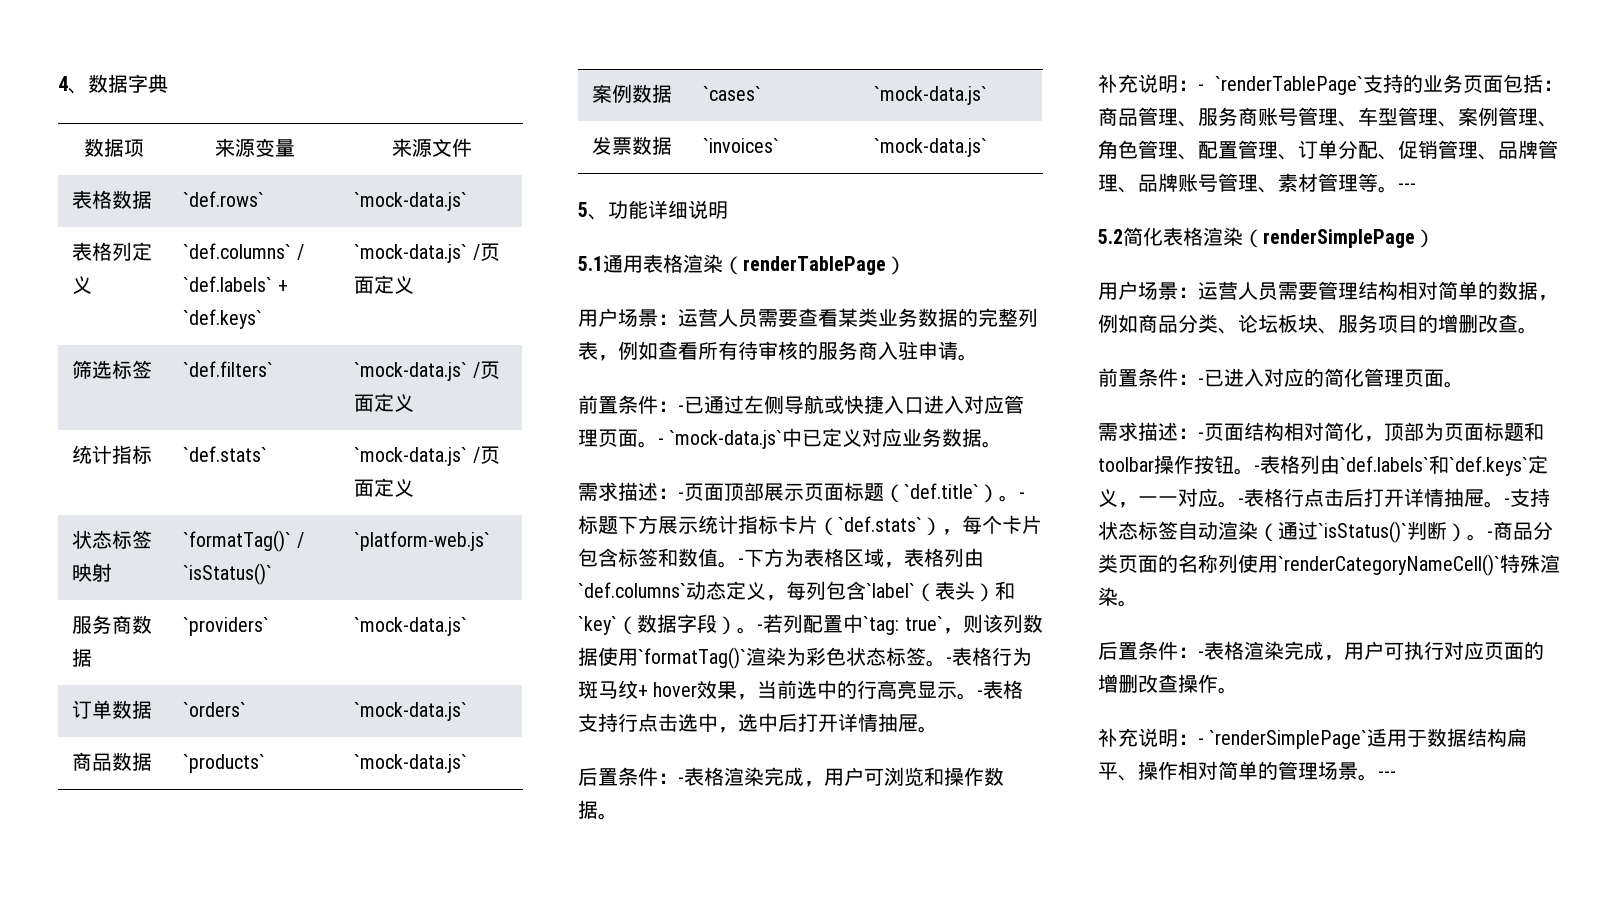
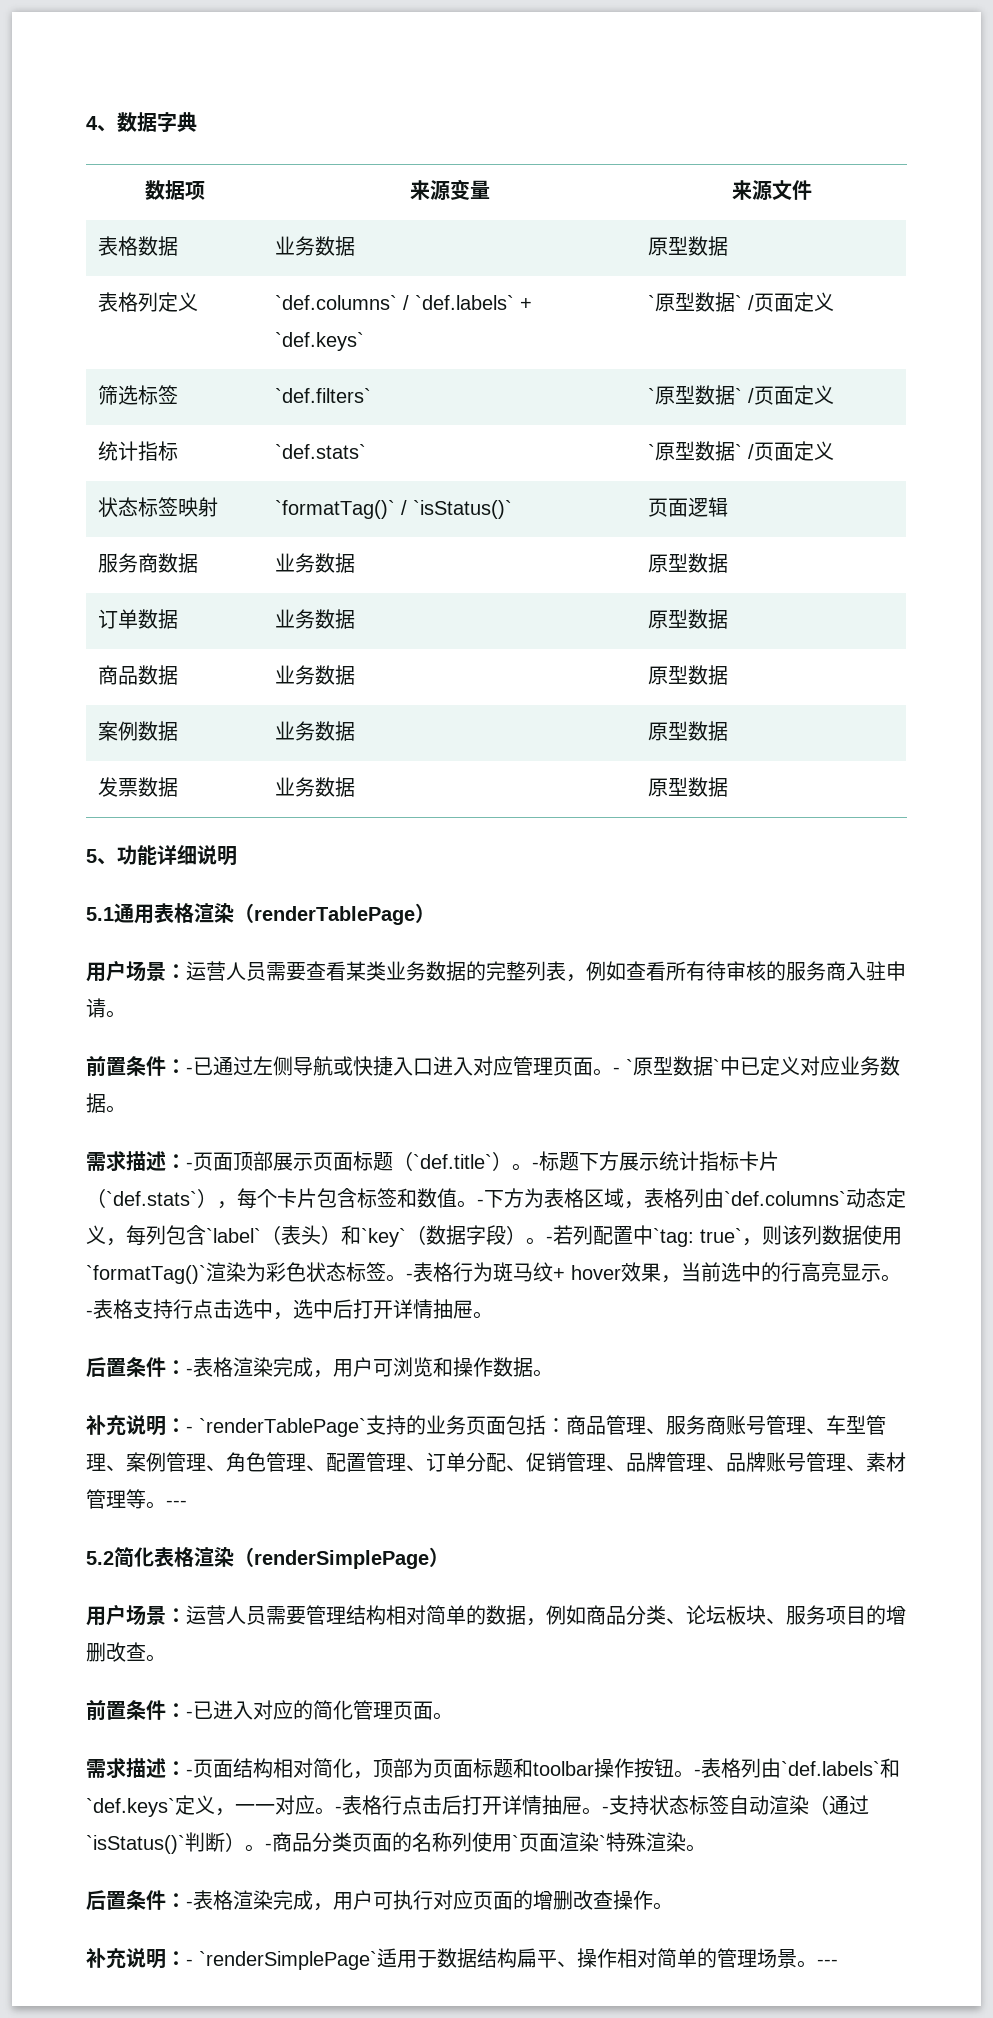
- 表格数据 | `def.rows` | `mock-data.js`
+ 表格数据 | 业务数据 | 原型数据
- 表格列定义 | `def.columns` / `def.labels` + `def.keys` | `mock-data.js` /页面定义
+ 表格列定义 | `def.columns` / `def.labels` + `def.keys` | `原型数据` /页面定义
- 筛选标签 | `def.filters` | `mock-data.js` /页面定义
+ 筛选标签 | `def.filters` | `原型数据` /页面定义
- 统计指标 | `def.stats` | `mock-data.js` /页面定义
+ 统计指标 | `def.stats` | `原型数据` /页面定义
- 状态标签映射 | `formatTag()` / `isStatus()` | `platform-web.js`
+ 状态标签映射 | `formatTag()` / `isStatus()` | 页面逻辑
- 服务商数据 | `providers` | `mock-data.js`
- 订单数据 | `orders` | `mock-data.js`
- 商品数据 | `products` | `mock-data.js`
- 案例数据 | `cases` | `mock-data.js`
- 发票数据 | `invoices` | `mock-data.js`
+ 服务商数据 | 业务数据 | 原型数据
+ 订单数据 | 业务数据 | 原型数据
+ 商品数据 | 业务数据 | 原型数据
+ 案例数据 | 业务数据 | 原型数据
+ 发票数据 | 业务数据 | 原型数据
- - `mock-data.js`中已定义对应业务数据。
+ - `原型数据`中已定义对应业务数据。
- -商品分类页面的名称列使用`renderCategoryNameCell()`特殊渲染。
+ -商品分类页面的名称列使用`页面渲染`特殊渲染。

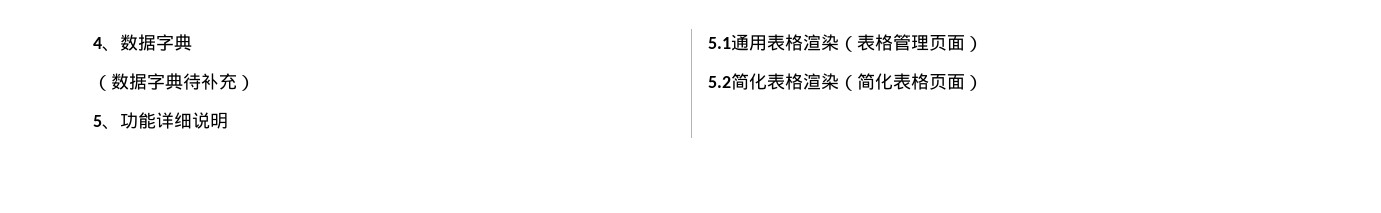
- 数据项 | 来源变量 | 来源文件
- 表格数据 | 业务数据 | 原型数据
- 表格列定义 | `def.columns` / `def.labels` + `def.keys` | `原型数据` /页面定义
- 筛选标签 | `def.filters` | `原型数据` /页面定义
- 统计指标 | `def.stats` | `原型数据` /页面定义
- 状态标签映射 | `formatTag()` / `isStatus()` | 页面逻辑
- 服务商数据 | 业务数据 | 原型数据
- 订单数据 | 业务数据 | 原型数据
- 商品数据 | 业务数据 | 原型数据
- 案例数据 | 业务数据 | 原型数据
- 发票数据 | 业务数据 | 原型数据
+ （数据字典待补充）
- 5.1通用表格渲染（renderTablePage）
- 用户场景：运营人员需要查看某类业务数据的完整列表，例如查看所有待审核的服务商入驻申请。
- 前置条件：-已通过左侧导航或快捷入口进入对应管理页面。- `原型数据`中已定义对应业务数据。
- 需求描述：-页面顶部展示页面标题（`def.title`）。-标题下方展示统计指标卡片（`def.stats`），每个卡片包含标签和数值。-下方为表格区域，表格列由`def.columns`动态定义，每列包含`label`（表头）和`key`（数据字段）。-若列配置中`tag: true`，则该列数据使用`formatTag()`渲染为彩色状态标签。-表格行为斑马纹+ hover效果，当前选中的行高亮显示。-表格支持行点击选中，选中后打开详情抽屉。
- 后置条件：-表格渲染完成，用户可浏览和操作数据。
- 补充说明：- `renderTablePage`支持的业务页面包括：商品管理、服务商账号管理、车型管理、案例管理、角色管理、配置管理、订单分配、促销管理、品牌管理、品牌账号管理、素材管理等。---
+ 5.1通用表格渲染（表格管理页面）
- 5.2简化表格渲染（renderSimplePage）
- 用户场景：运营人员需要管理结构相对简单的数据，例如商品分类、论坛板块、服务项目的增删改查。
- 前置条件：-已进入对应的简化管理页面。
- 需求描述：-页面结构相对简化，顶部为页面标题和toolbar操作按钮。-表格列由`def.labels`和`def.keys`定义，一一对应。-表格行点击后打开详情抽屉。-支持状态标签自动渲染（通过`isStatus()`判断）。-商品分类页面的名称列使用`页面渲染`特殊渲染。
- 后置条件：-表格渲染完成，用户可执行对应页面的增删改查操作。
- 补充说明：- `renderSimplePage`适用于数据结构扁平、操作相对简单的管理场景。---
+ 5.2简化表格渲染（简化表格页面）

